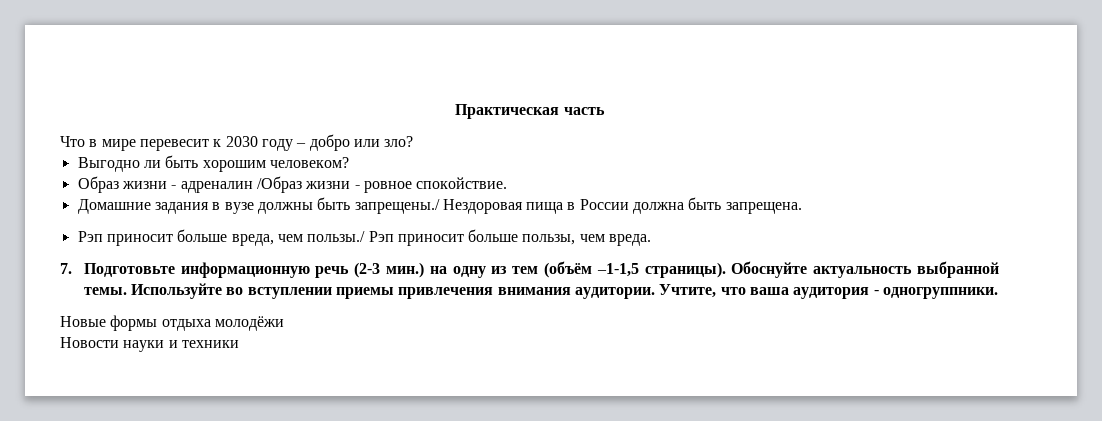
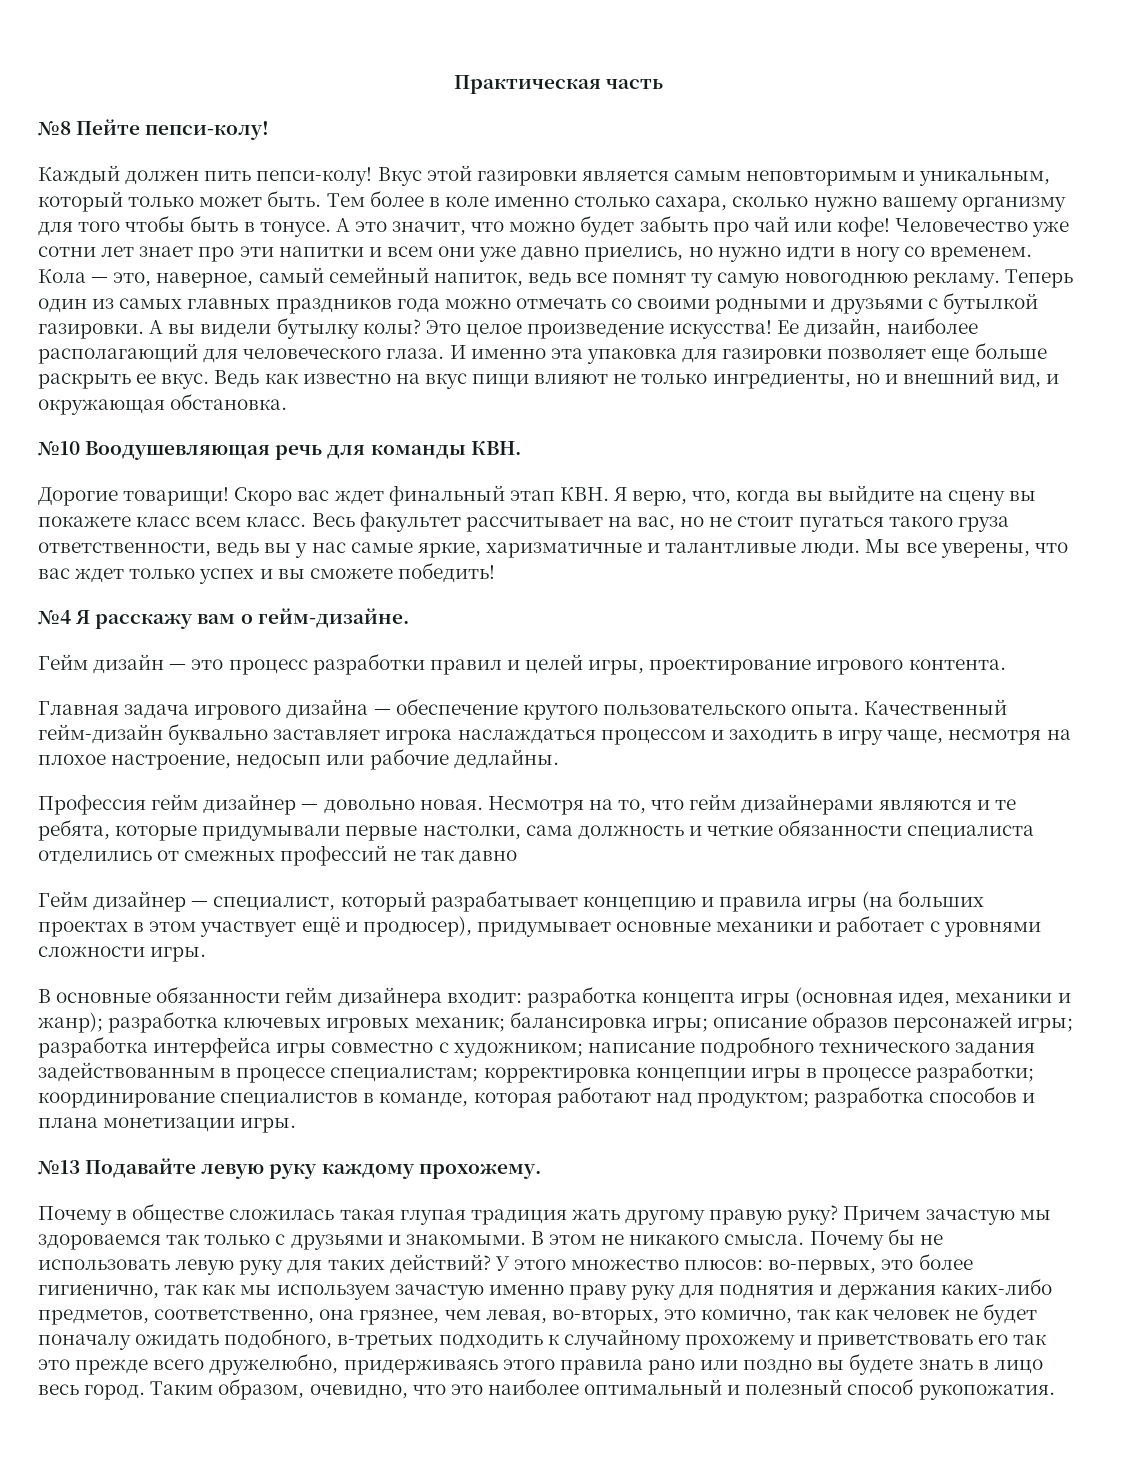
- Что в мире перевесит к 2030 году – добро или зло?
- Выгодно ли быть хорошим человеком?
- Образ жизни - адреналин /Образ жизни - ровное спокойствие.
- Домашние задания в вузе должны быть запрещены./ Нездоровая пища в России должна быть запрещена.
- Рэп приносит больше вреда, чем пользы./ Рэп приносит больше пользы, чем вреда.
- 7. Подготовьте информационную речь (2-3 мин.) на одну из тем (объём –1-1,5 страницы). Обоснуйте актуальность выбранной темы. Используйте во вступлении приемы привлечения внимания аудитории. Учтите, что ваша аудитория - одногруппники.
- Новые формы отдыха молодёжи
- Новости науки и техники
+ №8 Пейте пепси-колу!
+ Каждый должен пить пепси-колу! Вкус этой газировки является самым неповторимым и уникальным, который только может быть. Тем более в коле именно столько сахара, сколько нужно вашему организму для того чтобы быть в тонусе. А это значит, что можно будет забыть про чай или кофе! Человечество уже сотни лет знает про эти напитки и всем они уже давно приелись, но нужно идти в ногу со временем. Кола — это, наверное, самый семейный напиток, ведь все помнят ту самую новогоднюю рекламу. Теперь один из самых главных праздников года можно отмечать со своими родными и друзьями с бутылкой газировки. А вы видели бутылку колы? Это целое произведение искусства! Ее дизайн, наиболее располагающий для человеческого глаза. И именно эта упаковка для газировки позволяет еще больше раскрыть ее вкус. Ведь как известно на вкус пищи влияют не только ингредиенты, но и внешний вид, и окружающая обстановка.
+ №10 Воодушевляющая речь для команды КВН.
+ Дорогие товарищи! Скоро вас ждет финальный этап КВН. Я верю, что, когда вы выйдите на сцену вы покажете класс всем класс. Весь факультет рассчитывает на вас, но не стоит пугаться такого груза ответственности, ведь вы у нас самые яркие, харизматичные и талантливые люди. Мы все уверены, что вас ждет только успех и вы сможете победить!
+ №4 Я расскажу вам о гейм-дизайне.
+ Гейм дизайн — это процесс разработки правил и целей игры, проектирование игрового контента.
+ Главная задача игрового дизайна — обеспечение крутого пользовательского опыта. Качественный гейм-дизайн буквально заставляет игрока наслаждаться процессом и заходить в игру чаще, несмотря на плохое настроение, недосып или рабочие дедлайны.
+ Профессия гейм дизайнер — довольно новая. Несмотря на то, что гейм дизайнерами являются и те ребята, которые придумывали первые настолки, сама должность и четкие обязанности специалиста отделились от смежных профессий не так давно
+ Гейм дизайнер — специалист, который разрабатывает концепцию и правила игры (на больших проектах в этом участвует ещё и продюсер), придумывает основные механики и работает с уровнями сложности игры.
+ В основные обязанности гейм дизайнера входит: разработка концепта игры (основная идея, механики и жанр); разработка ключевых игровых механик; балансировка игры; описание образов персонажей игры; разработка интерфейса игры совместно с художником; написание подробного технического задания задействованным в процессе специалистам; корректировка концепции игры в процессе разработки; координирование специалистов в команде, которая работают над продуктом; разработка способов и плана монетизации игры.
+ №13 Подавайте левую руку каждому прохожему.
+ Почему в обществе сложилась такая глупая традиция жать другому правую руку? Причем зачастую мы здороваемся так только с друзьями и знакомыми. В этом не никакого смысла. Почему бы не использовать левую руку для таких действий? У этого множество плюсов: во-первых, это более гигиенично, так как мы используем зачастую именно праву руку для поднятия и держания каких-либо предметов, соответственно, она грязнее, чем левая, во-вторых, это комично, так как человек не будет поначалу ожидать подобного, в-третьих подходить к случайному прохожему и приветствовать его так это прежде всего дружелюбно, придерживаясь этого правила рано или поздно вы будете знать в лицо весь город. Таким образом, очевидно, что это наиболее оптимальный и полезный способ рукопожатия.

